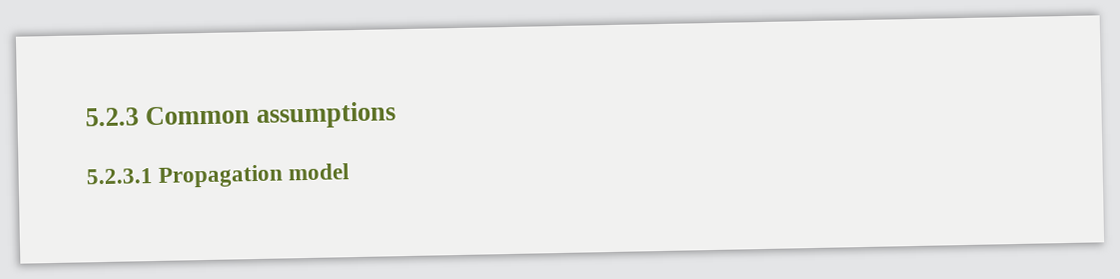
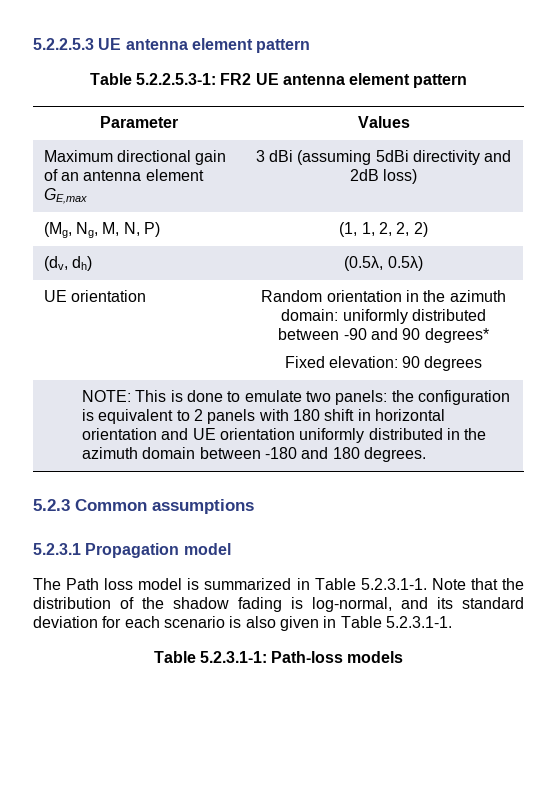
+ 5.2.2.5.3 UE antenna element pattern
+ Table 5.2.2.5.3-1: FR2 UE antenna element pattern
+ Parameter | Values
+ Maximum directional gain of an antenna element GE,max | 3 dBi (assuming 5dBi directivity and 2dB loss)
+ (Mg, Ng, M, N, P) | (1, 1, 2, 2, 2)
+ (dv, dh) | (0.5λ, 0.5λ)
+ UE orientation | Random orientation in the azimuth domain: uniformly distributed between -90 and 90 degrees*
+ Fixed elevation: 90 degrees
+ NOTE: This is done to emulate two panels: the configuration is equivalent to 2 panels with 180 shift in horizontal orientation and UE orientation uniformly distributed in the azimuth domain between -180 and 180 degrees.
+ The Path loss model is summarized in Table 5.2.3.1-1. Note that the distribution of the shadow fading is log-normal, and its standard deviation for each scenario is also given in Table 5.2.3.1-1.
+ Table 5.2.3.1-1: Path-loss models

